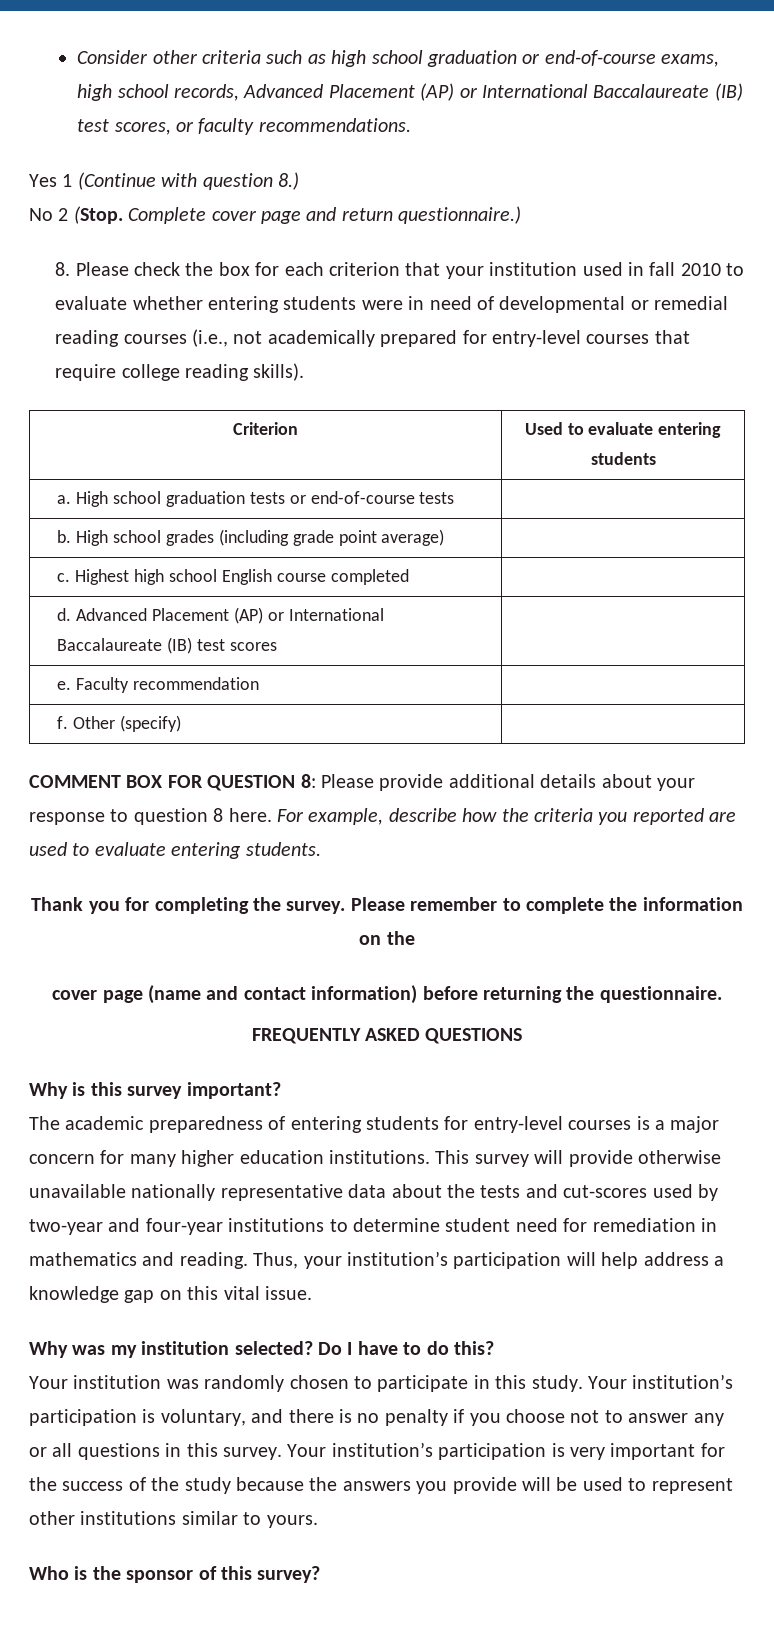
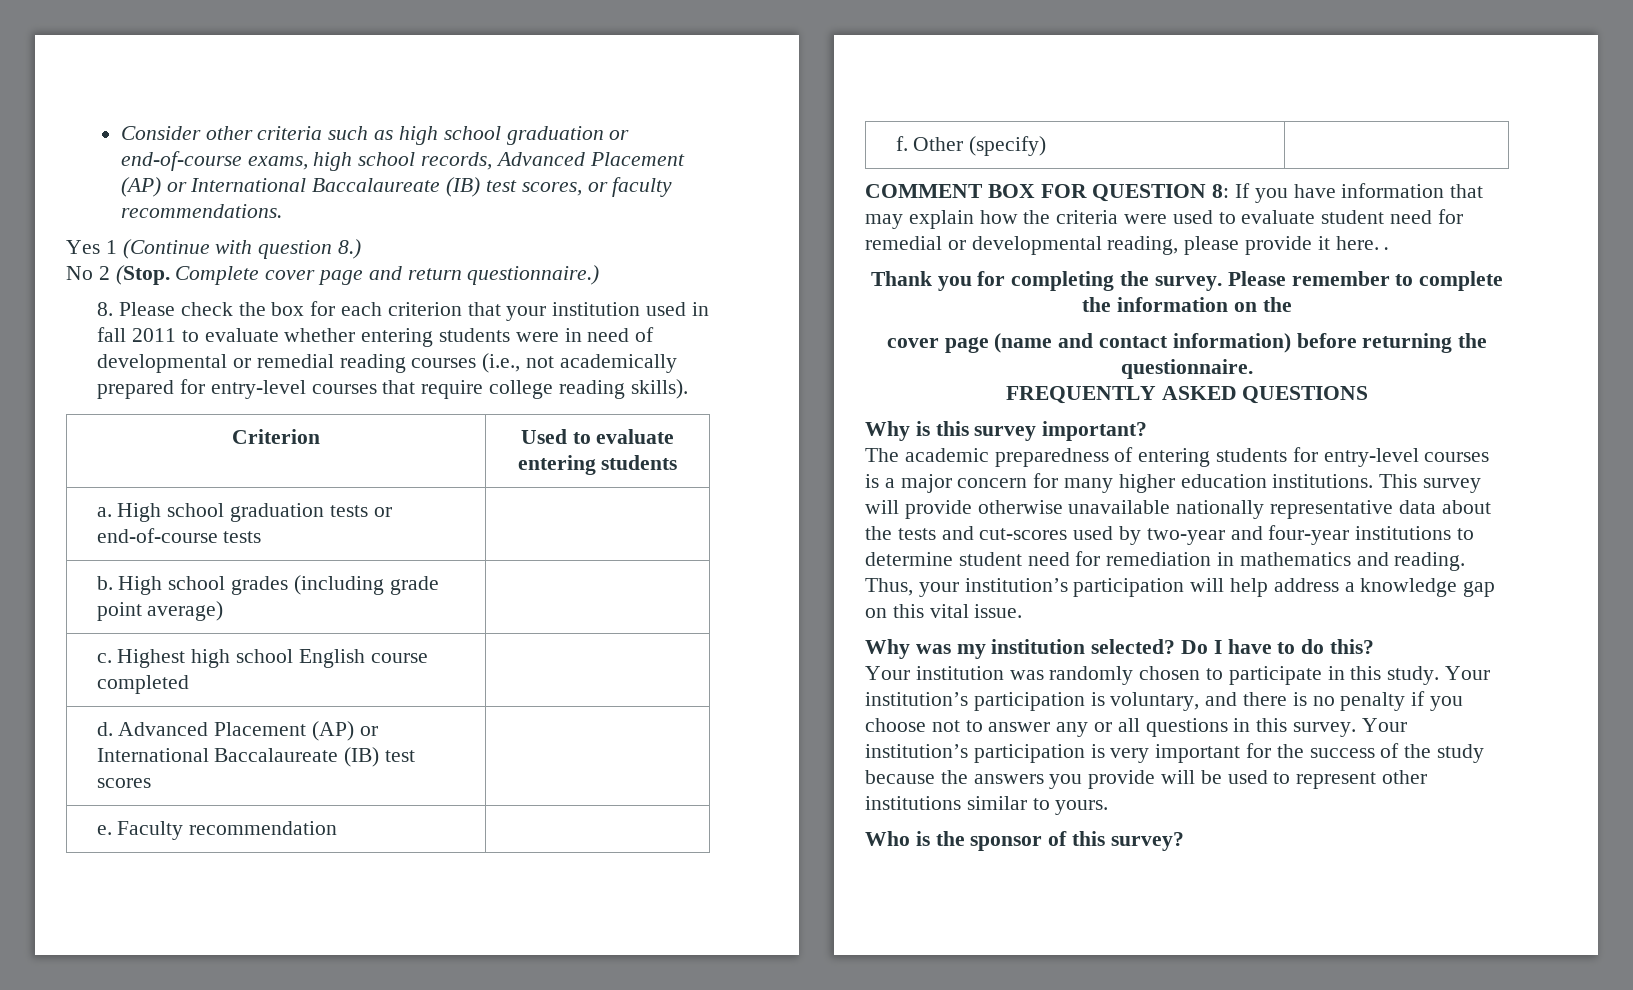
- 8. Please check the box for each criterion that your institution used in fall 2010 to evaluate whether entering students were in need of developmental or remedial reading courses (i.e., not academically prepared for entry-level courses that require college reading skills).
+ 8. Please check the box for each criterion that your institution used in fall 2011 to evaluate whether entering students were in need of developmental or remedial reading courses (i.e., not academically prepared for entry-level courses that require college reading skills).
- COMMENT BOX FOR QUESTION 8: Please provide additional details about your response to question 8 here. For example, describe how the criteria you reported are used to evaluate entering students.
+ COMMENT BOX FOR QUESTION 8: If you have information that may explain how the criteria were used to evaluate student need for remedial or developmental reading, please provide it here. .

